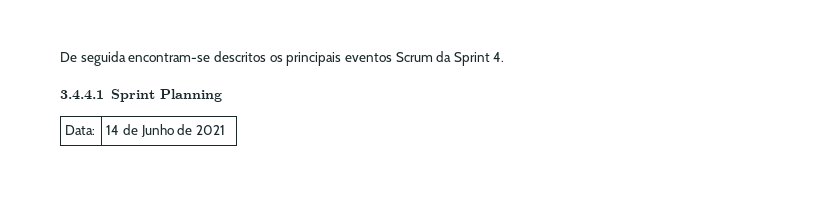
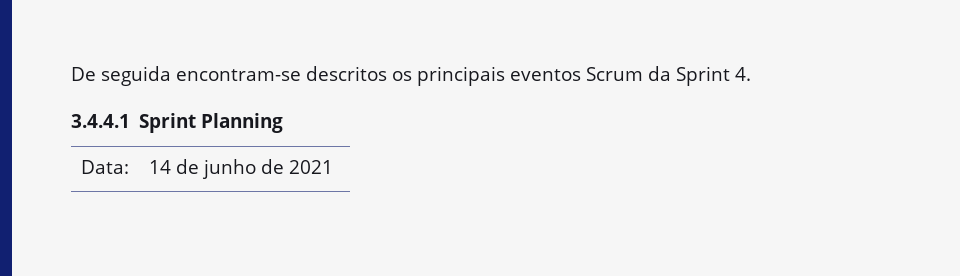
- Data: | 14 de Junho de 2021
+ Data: | 14 de junho de 2021

